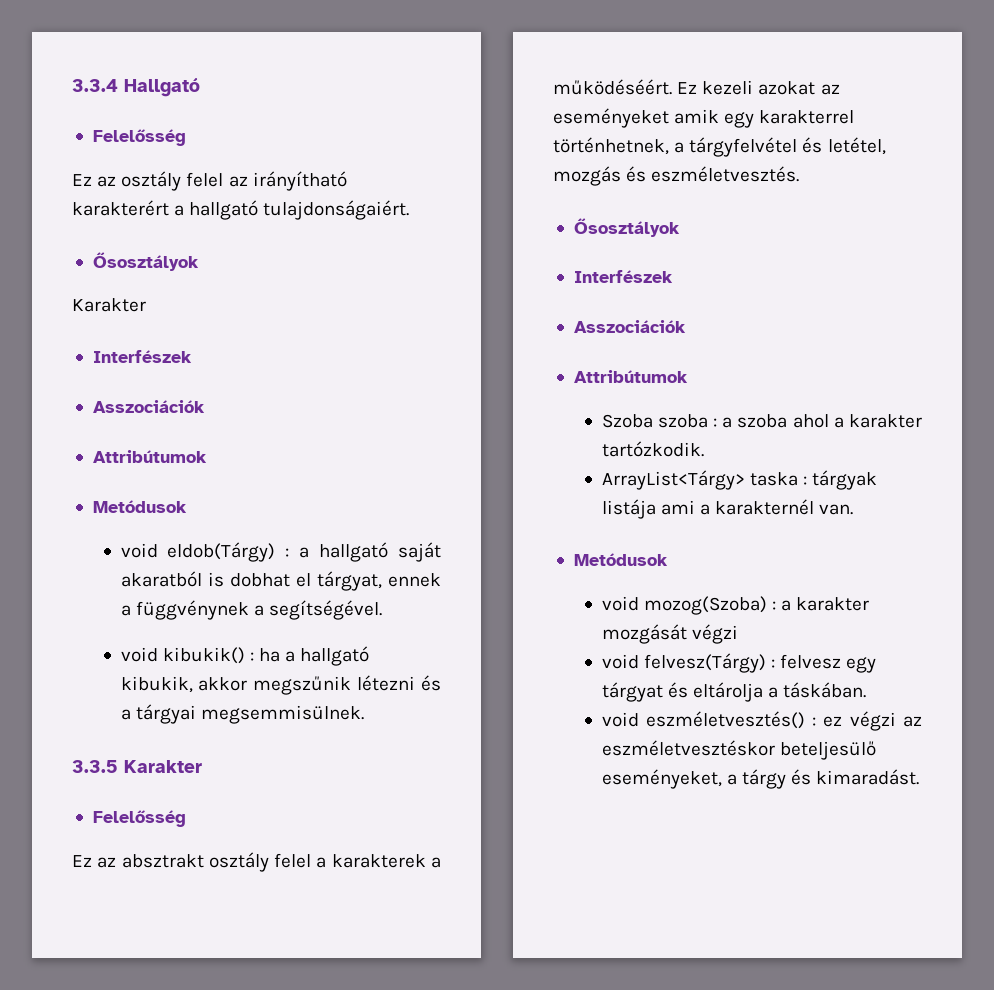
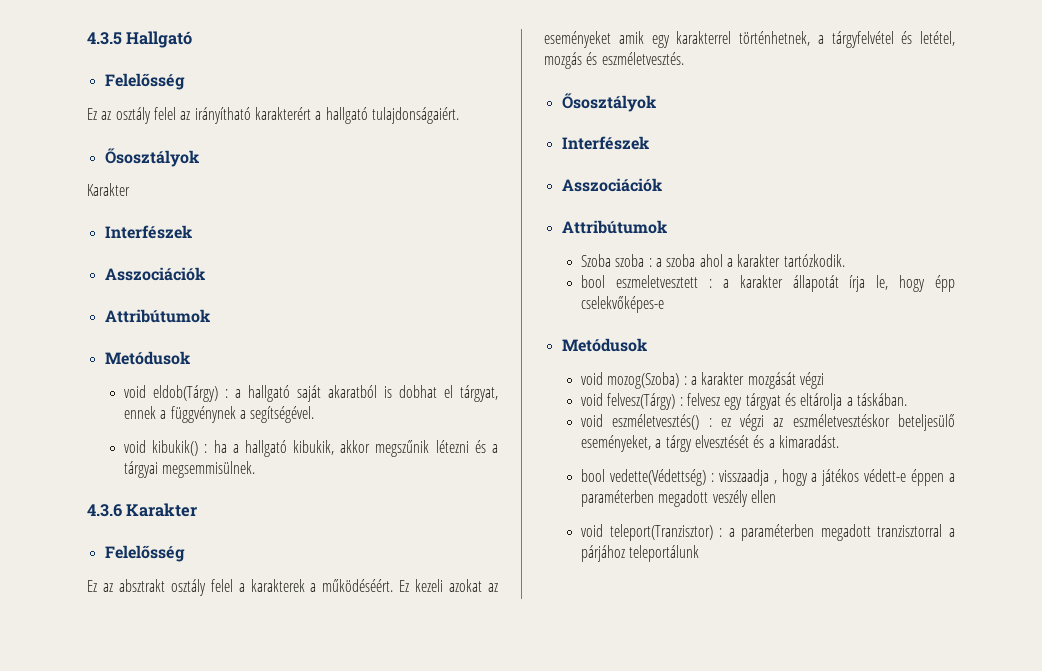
- 3.3.4 Hallgató
+ 4.3.5 Hallgató
- 3.3.5 Karakter
+ 4.3.6 Karakter
- ArrayList<Tárgy> taska : tárgyak listája ami a karakternél van.
+ bool eszmeletvesztett : a karakter állapotát írja le, hogy épp cselekvőképes-e
- void eszméletvesztés() : ez végzi az eszméletvesztéskor beteljesülő eseményeket, a tárgy és kimaradást.
+ void eszméletvesztés() : ez végzi az eszméletvesztéskor beteljesülő eseményeket, a tárgy elvesztését és a kimaradást.
+ bool vedette(Védettség) : visszaadja , hogy a játékos védett-e éppen a paraméterben megadott veszély ellen
+ void teleport(Tranzisztor) : a paraméterben megadott tranzisztorral a párjához teleportálunk

